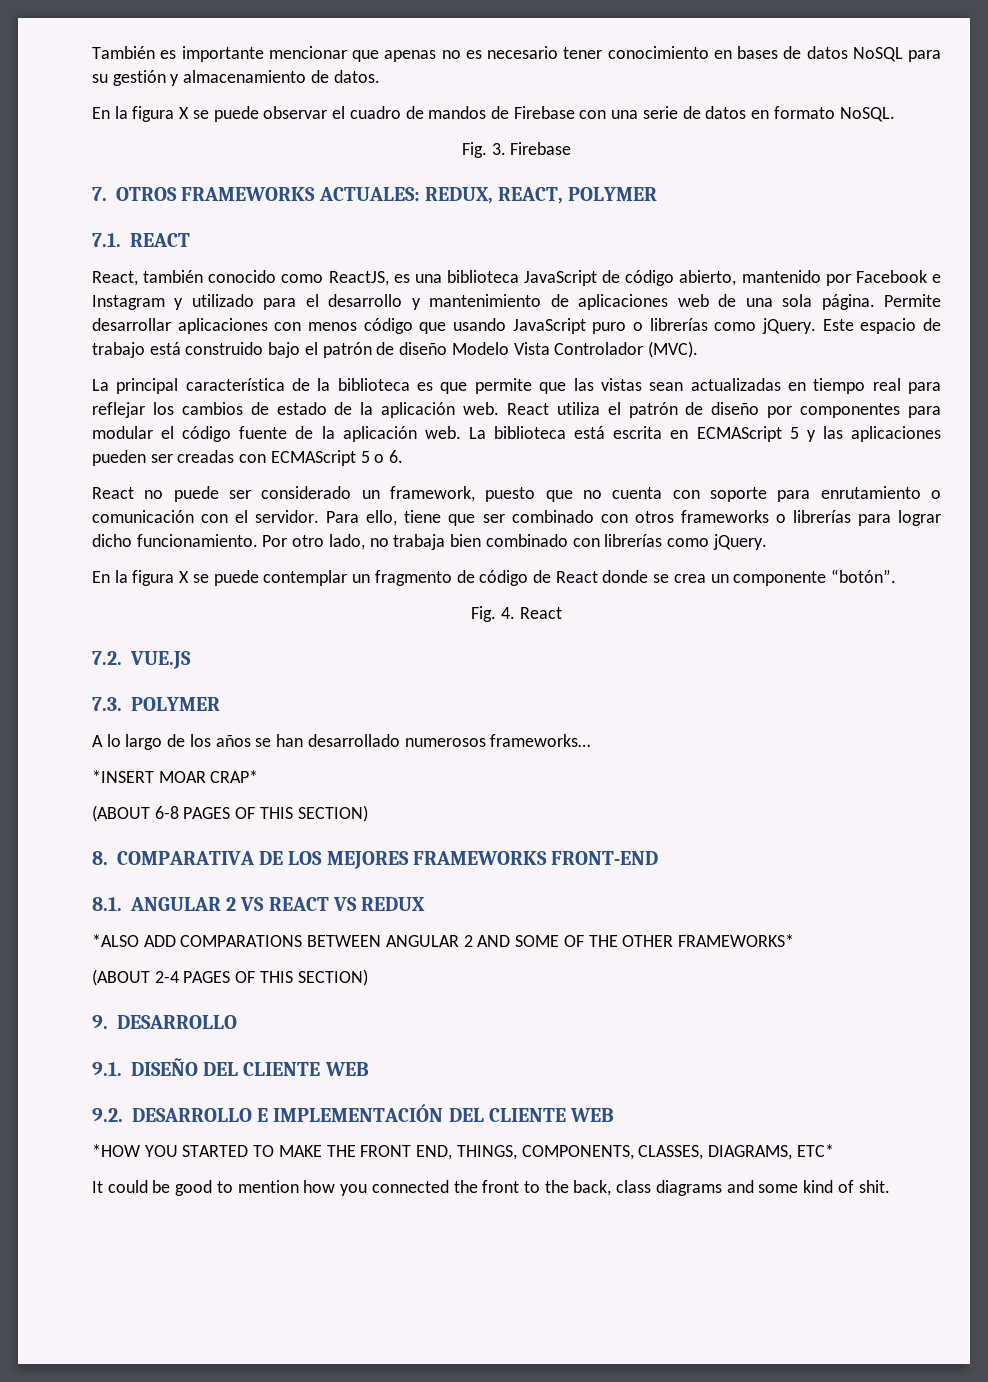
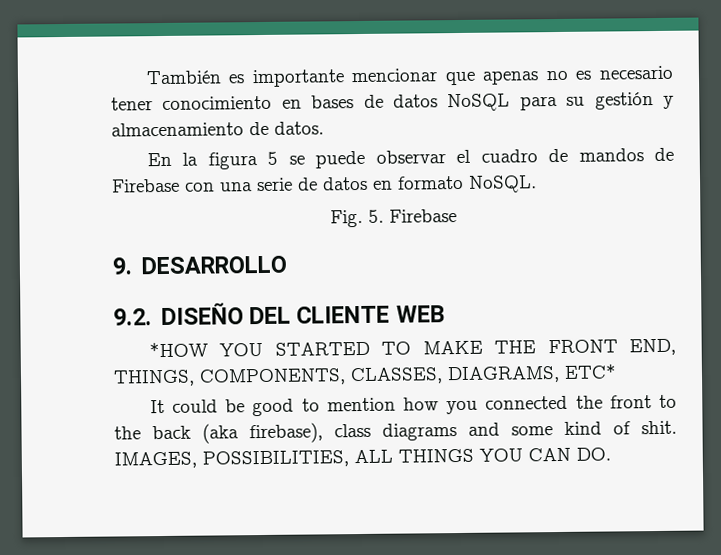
- En la figura X se puede observar el cuadro de mandos de Firebase con una serie de datos en formato NoSQL.
+ En la figura 5 se puede observar el cuadro de mandos de Firebase con una serie de datos en formato NoSQL.
- Fig. 3. Firebase
- 7. OTROS FRAMEWORKS ACTUALES: REDUX, REACT, POLYMER
- 7.1. REACT
- React, también conocido como ReactJS, es una biblioteca JavaScript de código abierto, mantenido por Facebook e Instagram y utilizado para el desarrollo y mantenimiento de aplicaciones web de una sola página. Permite desarrollar aplicaciones con menos código que usando JavaScript puro o librerías como jQuery. Este espacio de trabajo está construido bajo el patrón de diseño Modelo Vista Controlador (MVC).
- La principal característica de la biblioteca es que permite que las vistas sean actualizadas en tiempo real para reflejar los cambios de estado de la aplicación web. React utiliza el patrón de diseño por componentes para modular el código fuente de la aplicación web. La biblioteca está escrita en ECMAScript 5 y las aplicaciones pueden ser creadas con ECMAScript 5 o 6.
- React no puede ser considerado un framework, puesto que no cuenta con soporte para enrutamiento o comunicación con el servidor. Para ello, tiene que ser combinado con otros frameworks o librerías para lograr dicho funcionamiento. Por otro lado, no trabaja bien combinado con librerías como jQuery.
- En la figura X se puede contemplar un fragmento de código de React donde se crea un componente “botón”.
- Fig. 4. React
- 7.2. VUE.JS
- 7.3. POLYMER
- A lo largo de los años se han desarrollado numerosos frameworks…
- *INSERT MOAR CRAP*
- (ABOUT 6-8 PAGES OF THIS SECTION)
- 8. COMPARATIVA DE LOS MEJORES FRAMEWORKS FRONT-END
- 8.1. ANGULAR 2 VS REACT VS REDUX
- *ALSO ADD COMPARATIONS BETWEEN ANGULAR 2 AND SOME OF THE OTHER FRAMEWORKS*
- (ABOUT 2-4 PAGES OF THIS SECTION)
+ Fig. 5. Firebase
- 9.1. DISEÑO DEL CLIENTE WEB
+ 9.2. DISEÑO DEL CLIENTE WEB
- 9.2. DESARROLLO E IMPLEMENTACIÓN DEL CLIENTE WEB
- It could be good to mention how you connected the front to the back, class diagrams and some kind of shit.
+ It could be good to mention how you connected the front to the back (aka firebase), class diagrams and some kind of shit.
+ IMAGES, POSSIBILITIES, ALL THINGS YOU CAN DO.

